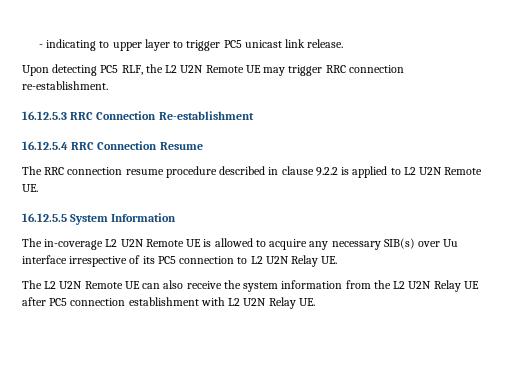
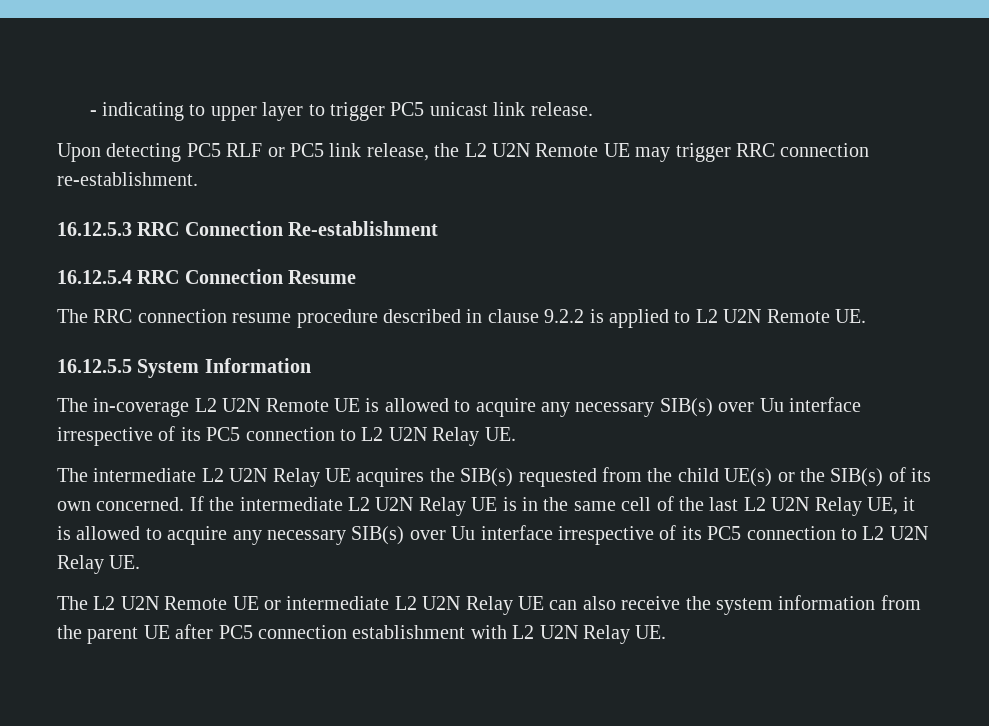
- Upon detecting PC5 RLF, the L2 U2N Remote UE may trigger RRC connection re-establishment.
+ Upon detecting PC5 RLF or PC5 link release, the L2 U2N Remote UE may trigger RRC connection re-establishment.
+ The intermediate L2 U2N Relay UE acquires the SIB(s) requested from the child UE(s) or the SIB(s) of its own concerned. If the intermediate L2 U2N Relay UE is in the same cell of the last L2 U2N Relay UE, it is allowed to acquire any necessary SIB(s) over Uu interface irrespective of its PC5 connection to L2 U2N Relay UE.
- The L2 U2N Remote UE can also receive the system information from the L2 U2N Relay UE after PC5 connection establishment with L2 U2N Relay UE.
+ The L2 U2N Remote UE or intermediate L2 U2N Relay UE can also receive the system information from the parent UE after PC5 connection establishment with L2 U2N Relay UE.

